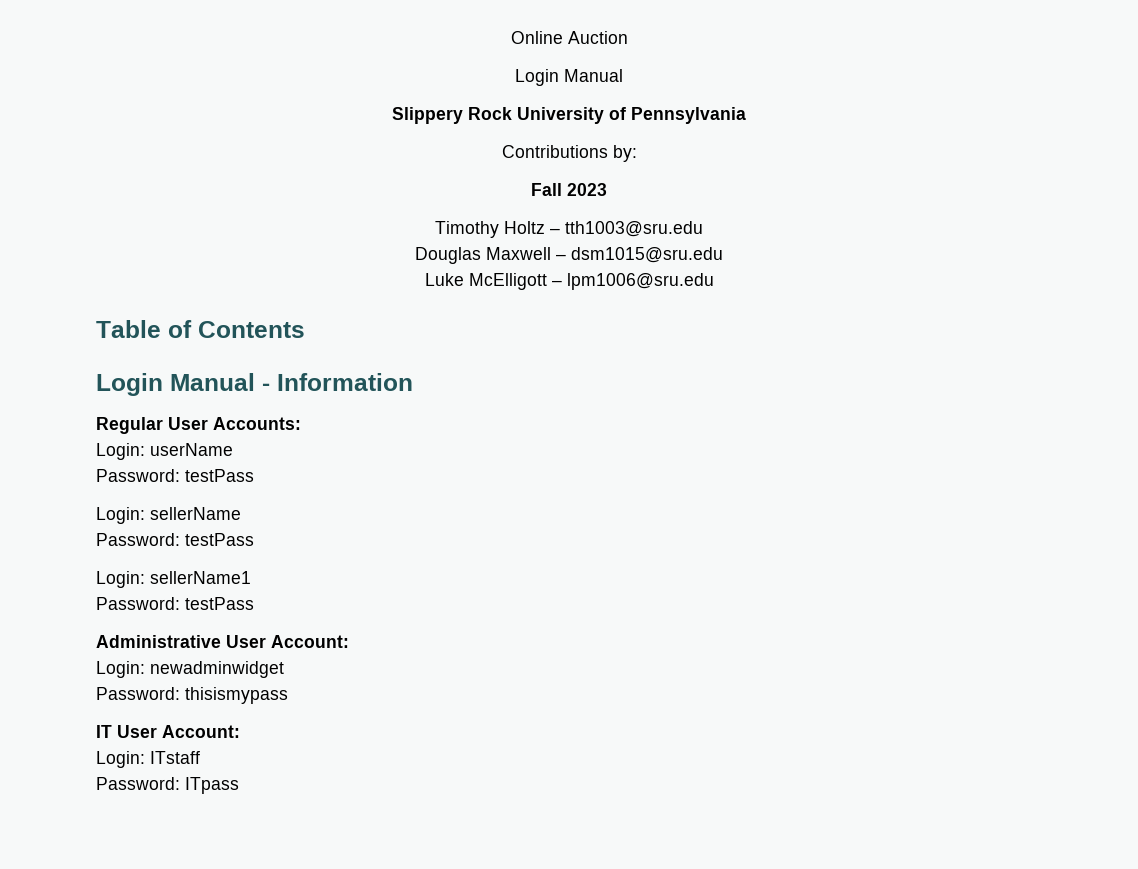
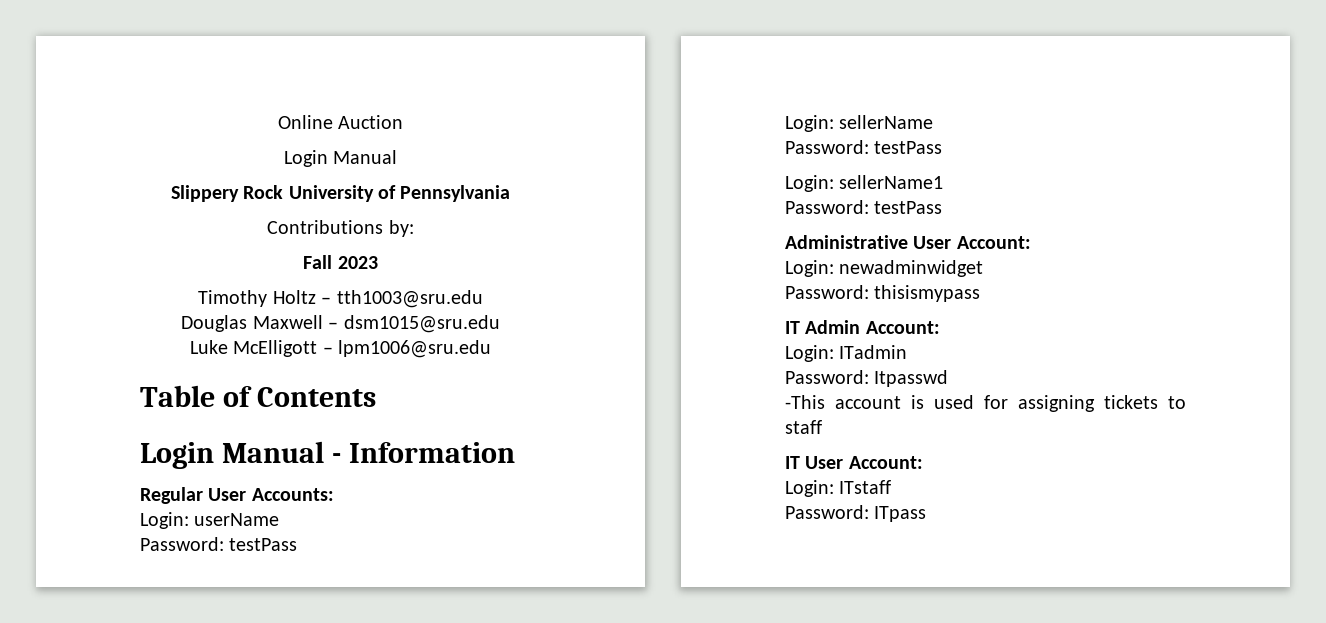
+ IT Admin Account:
+ Login: ITadmin
+ Password: Itpasswd
+ -This account is used for assigning tickets to staff

